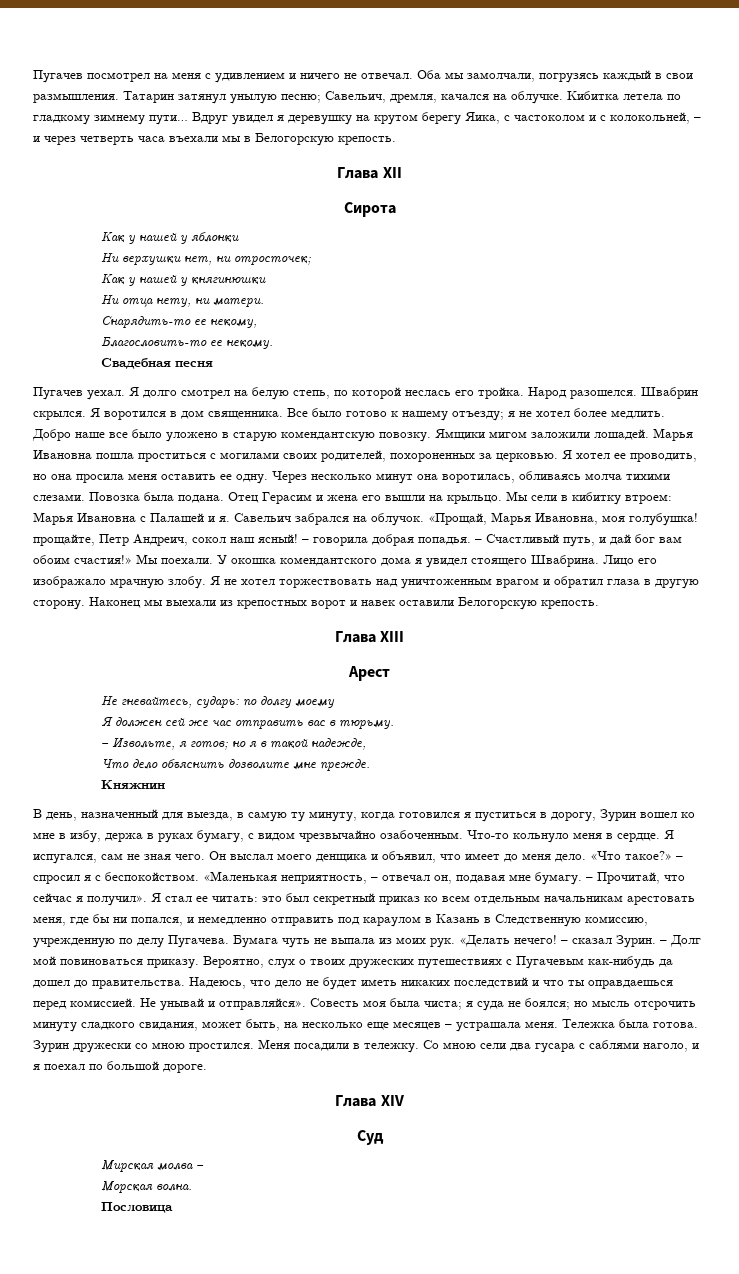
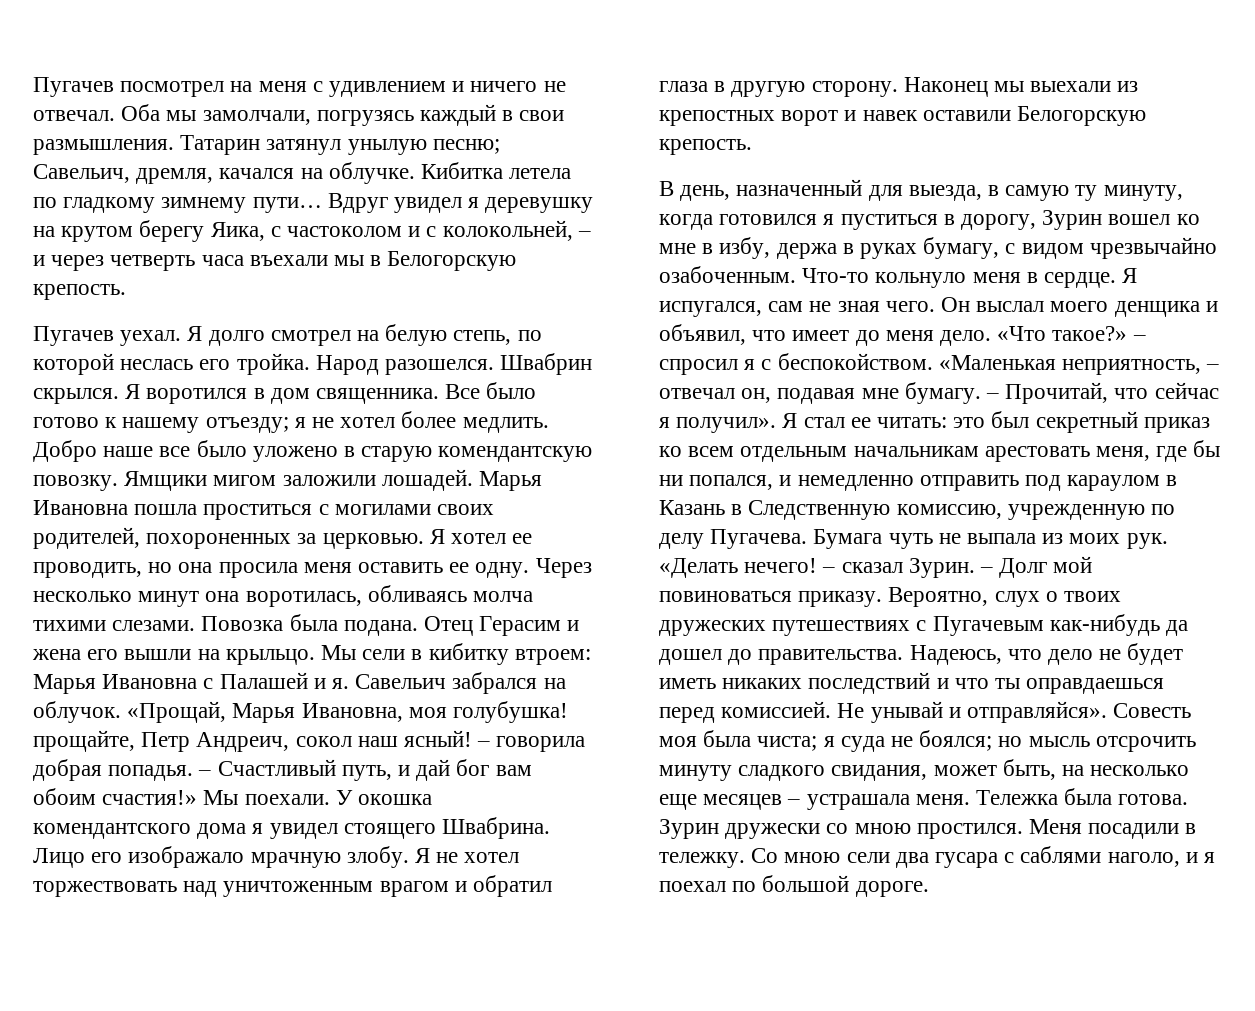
- Глава XII
- Сирота
- Как у нашей у яблонки
- Ни верхушки нет, ни отросточек;
- Как у нашей у княгинюшки
- Ни отца нету, ни матери.
- Снарядить-то ее некому,
- Благословить-то ее некому.
- Свадебная песня
- Глава XIII
- Арест
- Не гневайтесь, сударь: по долгу моему
- Я должен сей же час отправить вас в тюрьму.
- – Извольте, я готов; но я в такой надежде,
- Что дело объяснить дозволите мне прежде.
- Княжнин
- Глава XIV
- Суд
- Мирская молва –
- Морская волна.
- Пословица

